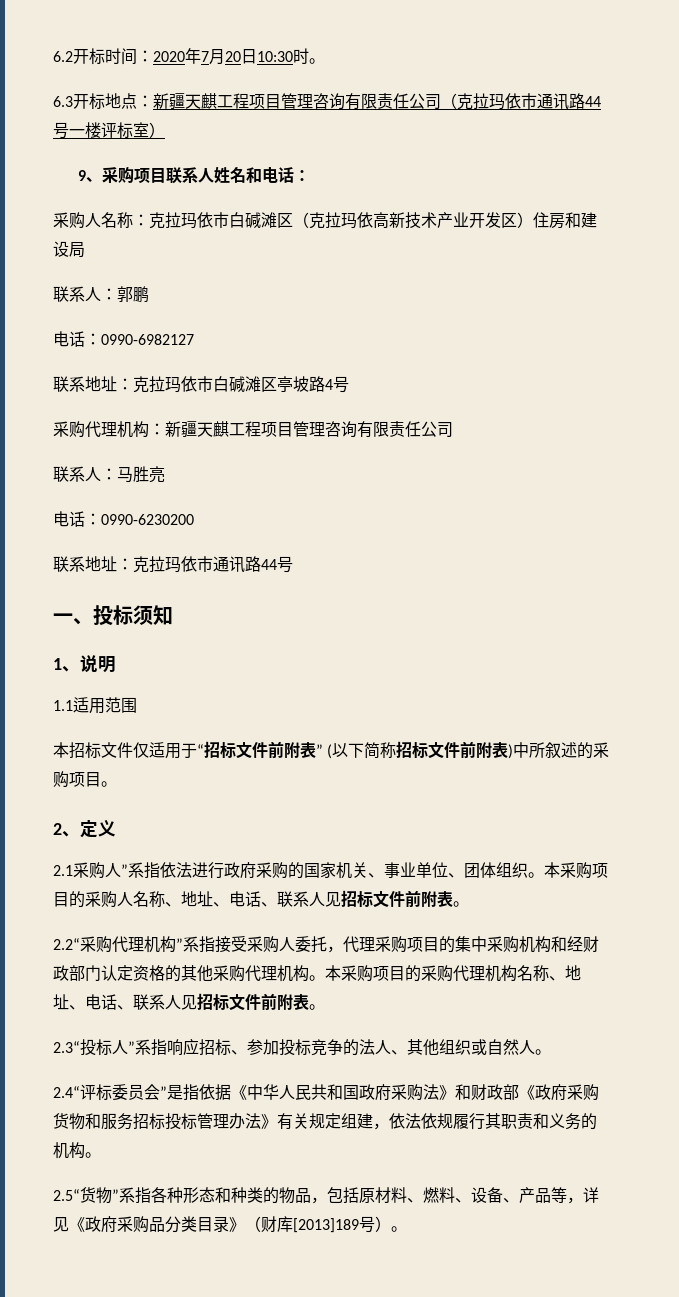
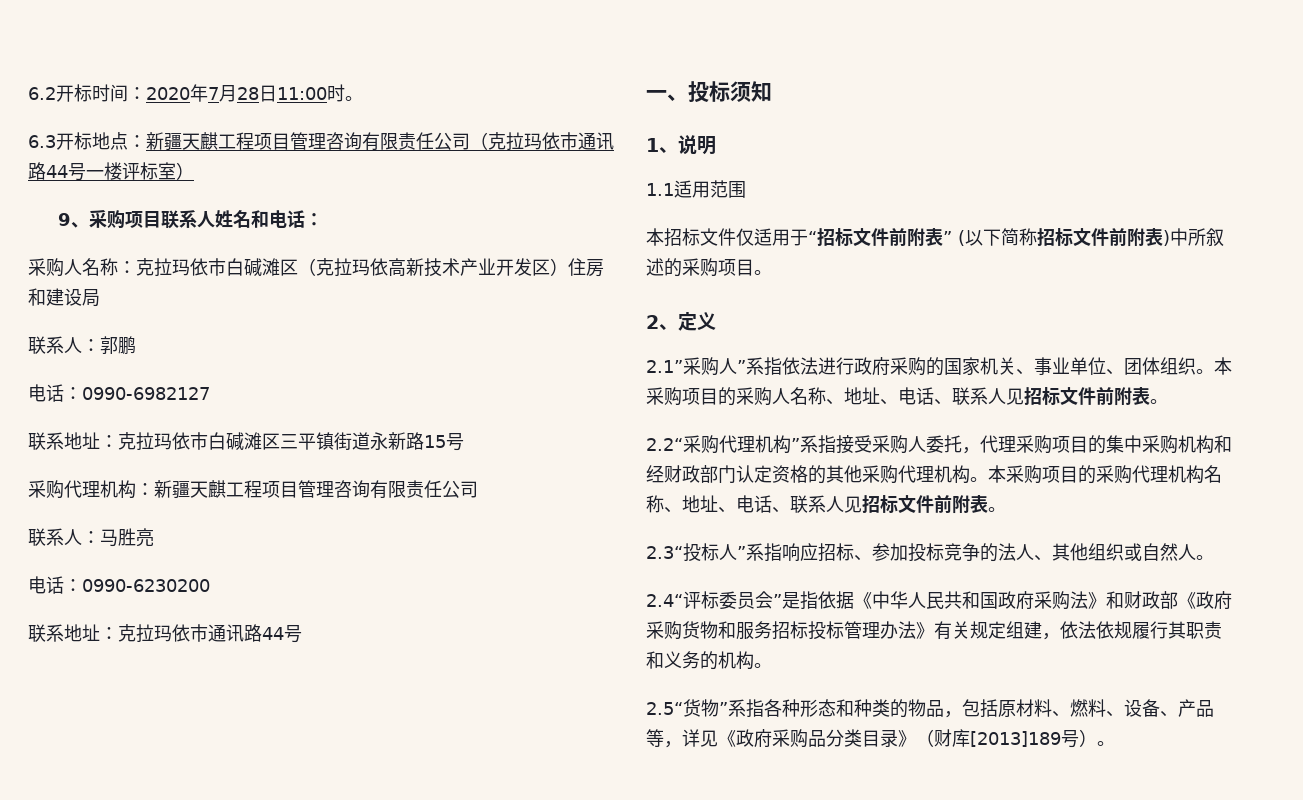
- 6.2开标时间：2020年7月20日10:30时。
+ 6.2开标时间：2020年7月28日11:00时。
- 联系地址：克拉玛依市白碱滩区亭坡路4号
+ 联系地址：克拉玛依市白碱滩区三平镇街道永新路15号
- 2.1采购人”系指依法进行政府采购的国家机关、事业单位、团体组织。
+ 2.1”采购人”系指依法进行政府采购的国家机关、事业单位、团体组织。

